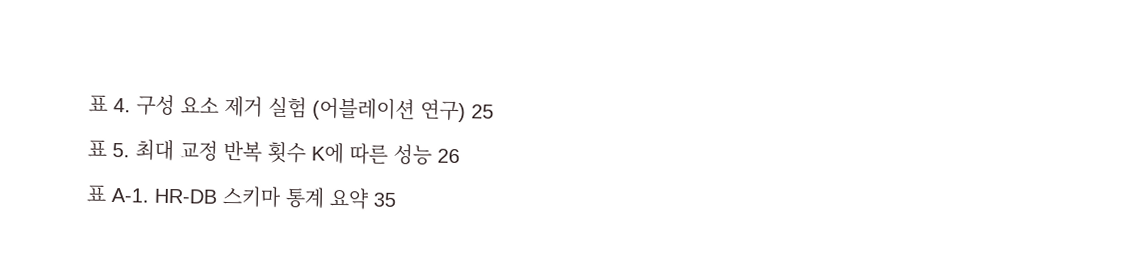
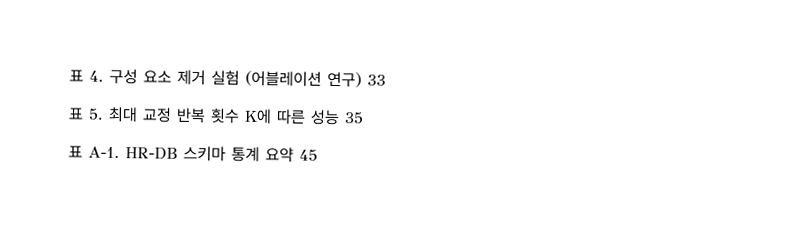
- 표 4. 구성 요소 제거 실험 (어블레이션 연구) 25
+ 표 4. 구성 요소 제거 실험 (어블레이션 연구) 33
- 표 5. 최대 교정 반복 횟수 K에 따른 성능 26
+ 표 5. 최대 교정 반복 횟수 K에 따른 성능 35
- 표 A-1. HR-DB 스키마 통계 요약 35
+ 표 A-1. HR-DB 스키마 통계 요약 45

